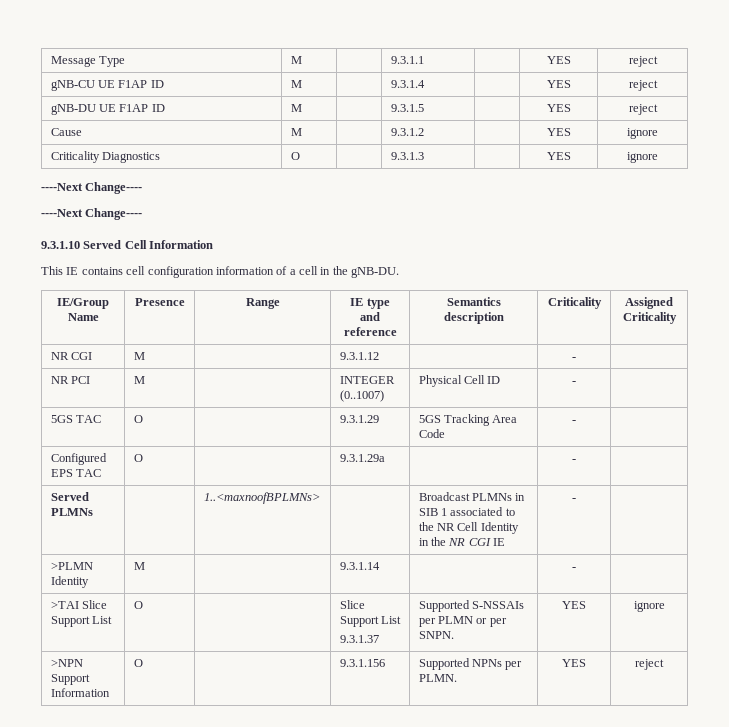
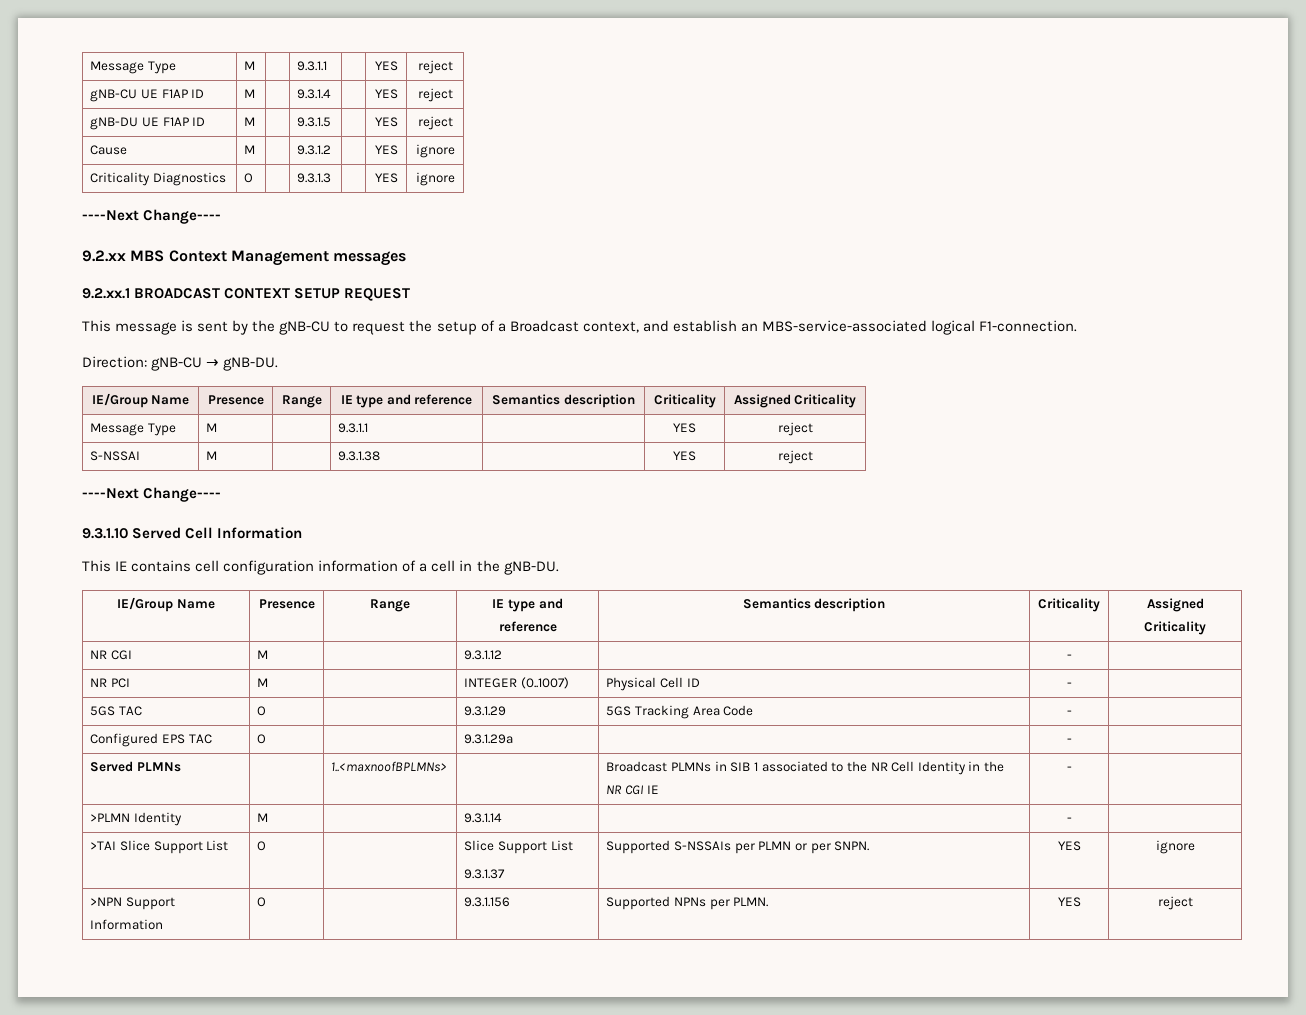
+ 9.2.xx MBS Context Management messages
+ 9.2.xx.1 BROADCAST CONTEXT SETUP REQUEST
+ This message is sent by the gNB-CU to request the setup of a Broadcast context, and establish an MBS-service-associated logical F1-connection.
+ Direction: gNB-CU → gNB-DU.
+ IE/Group Name | Presence | Range | IE type and reference | Semantics description | Criticality | Assigned Criticality
+ Message Type | M | | 9.3.1.1 | | YES | reject
+ S-NSSAI | M | | 9.3.1.38 | | YES | reject

